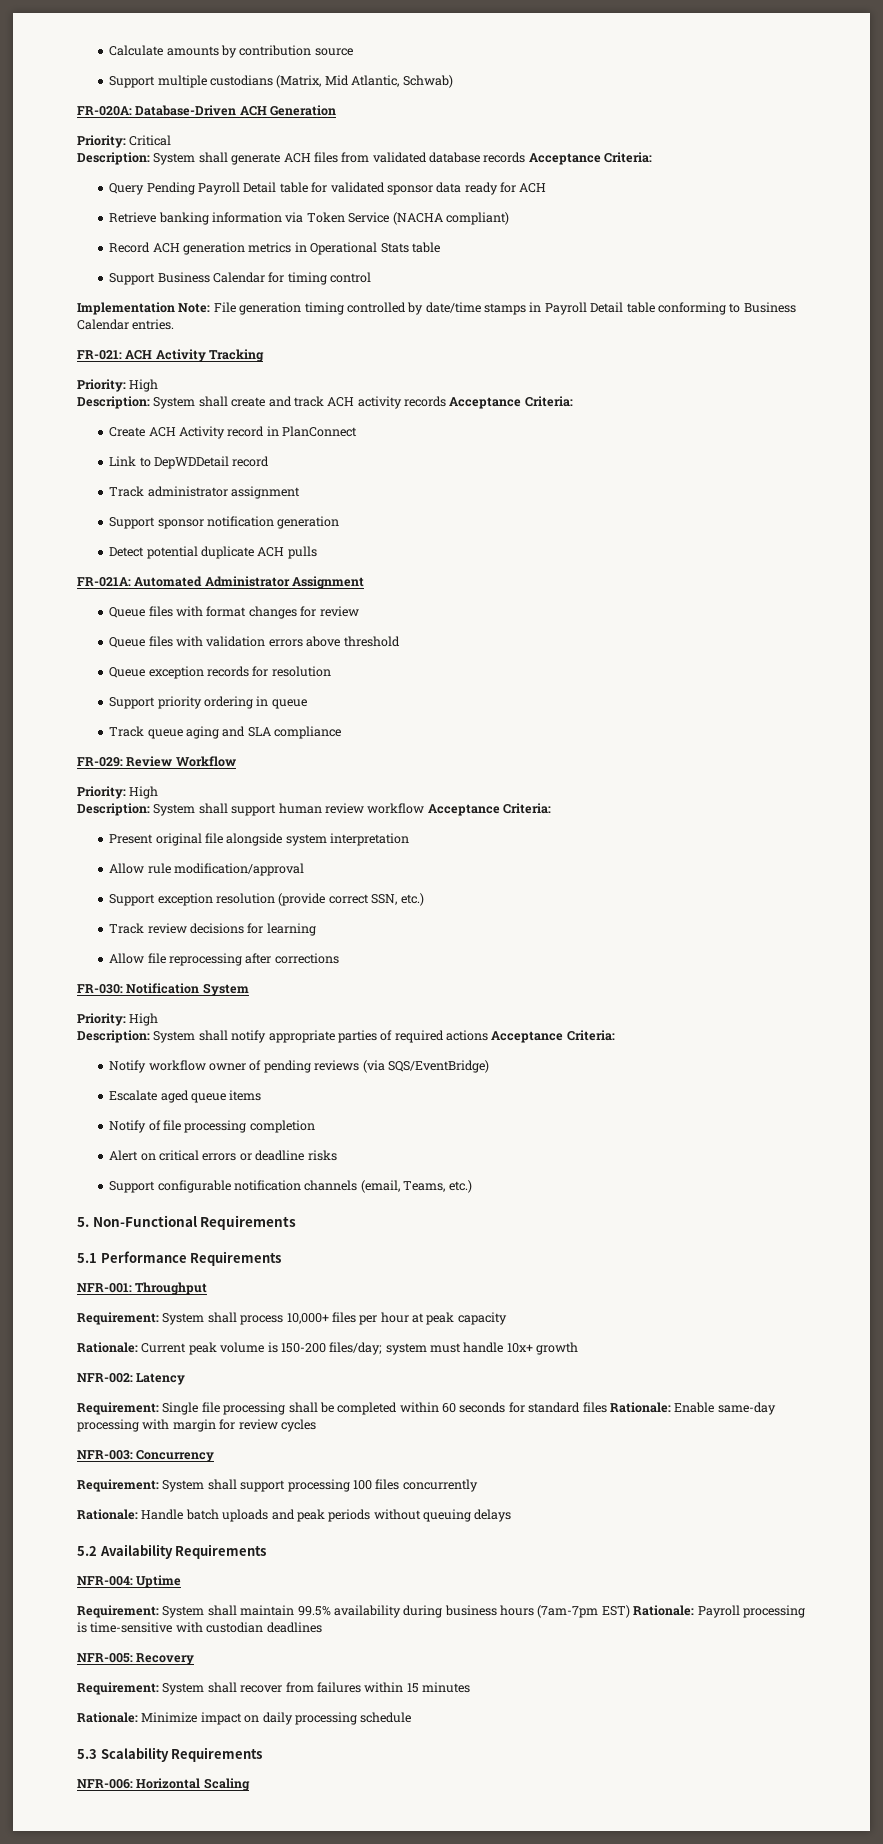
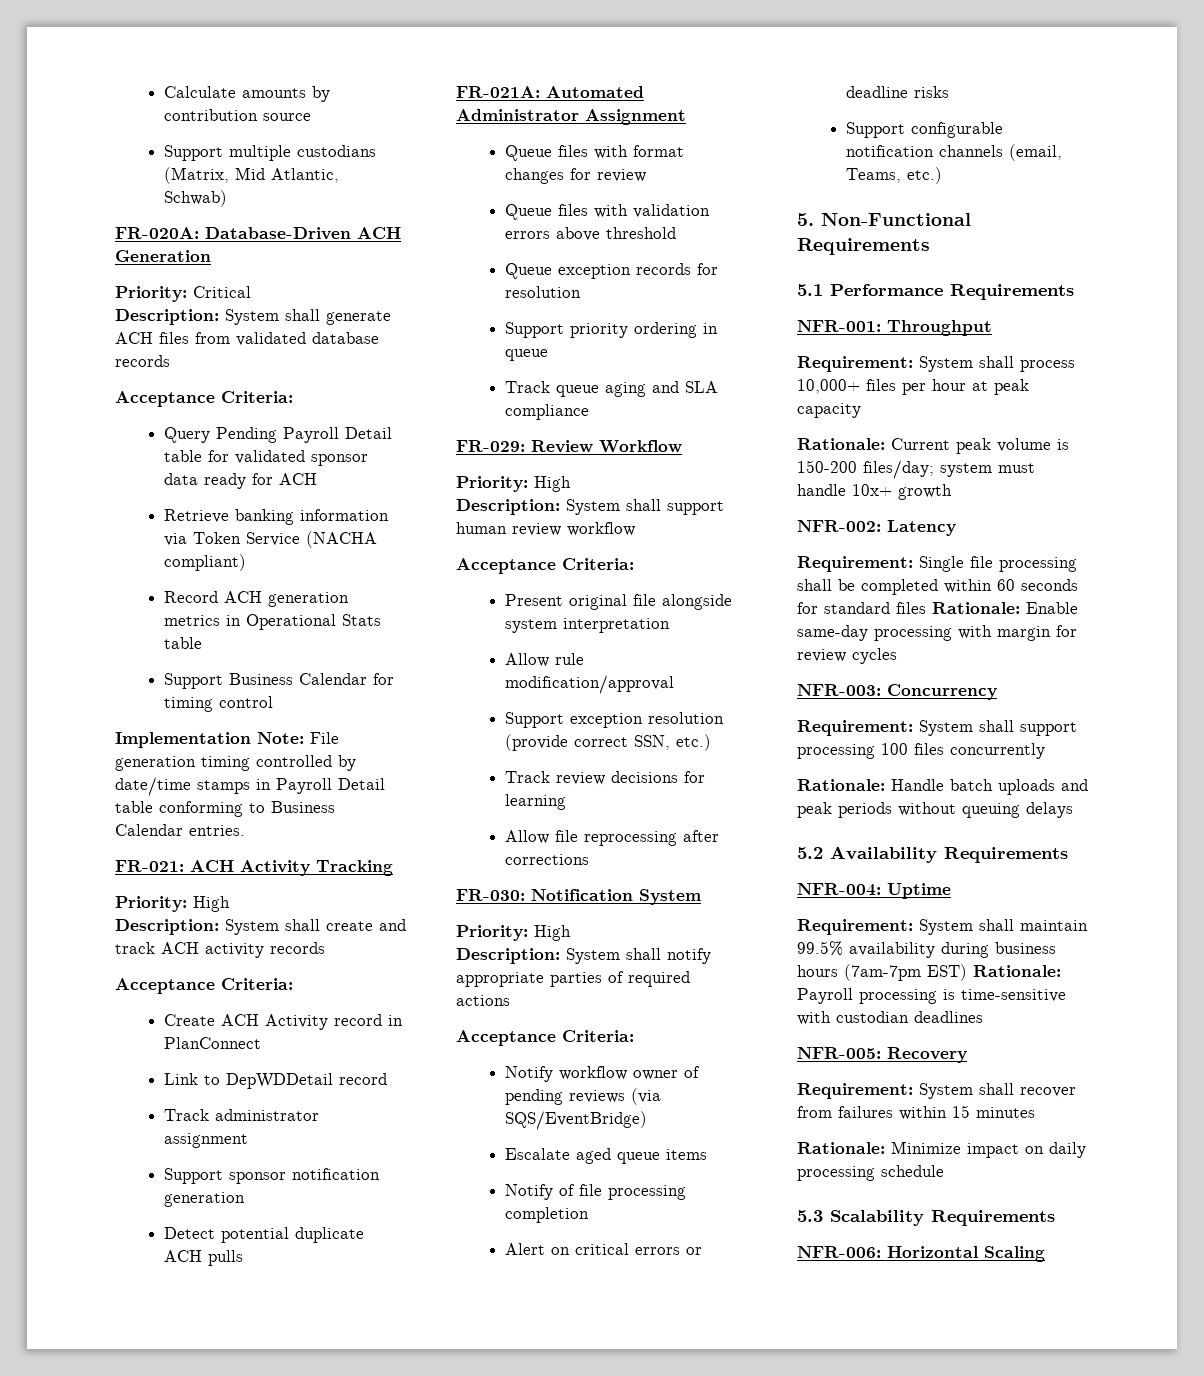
- Description: System shall generate ACH files from validated database records Acceptance Criteria:
+ Description: System shall generate ACH files from validated database records
+ Acceptance Criteria:
- Description: System shall create and track ACH activity records Acceptance Criteria:
+ Description: System shall create and track ACH activity records
+ Acceptance Criteria:
- Description: System shall support human review workflow Acceptance Criteria:
+ Description: System shall support human review workflow
+ Acceptance Criteria:
- Description: System shall notify appropriate parties of required actions Acceptance Criteria:
+ Description: System shall notify appropriate parties of required actions
+ Acceptance Criteria:

